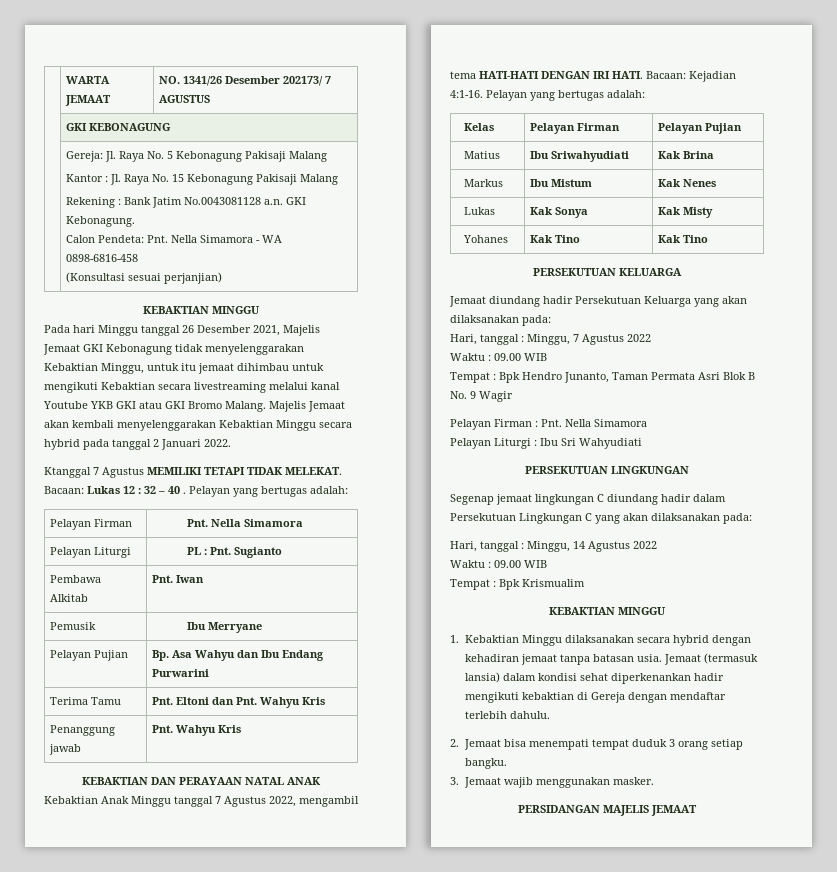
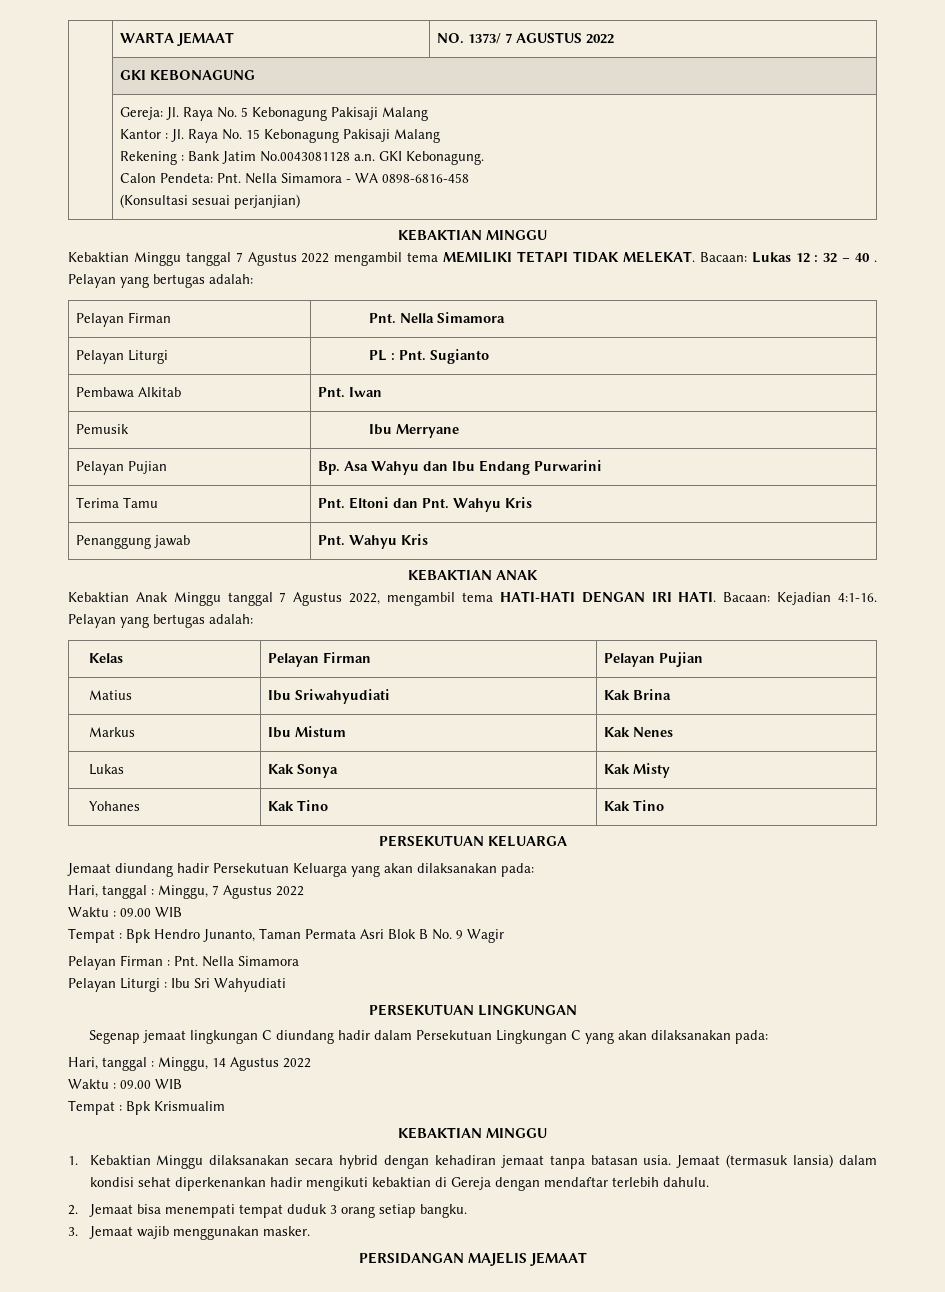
- | WARTA JEMAAT | NO. 1341/26 Desember 202173/ 7 AGUSTUS
+ | WARTA JEMAAT | NO. 1373/ 7 AGUSTUS 2022
- Pada hari Minggu tanggal 26 Desember 2021, Majelis Jemaat GKI Kebonagung tidak menyelenggarakan Kebaktian Minggu, untuk itu jemaat dihimbau untuk mengikuti Kebaktian secara livestreaming melalui kanal Youtube YKB GKI atau GKI Bromo Malang. Majelis Jemaat akan kembali menyelenggarakan Kebaktian Minggu secara hybrid pada tanggal 2 Januari 2022.
- Ktanggal 7 Agustus MEMILIKI TETAPI TIDAK MELEKAT.
+ Kebaktian Minggu tanggal 7 Agustus 2022 mengambil tema MEMILIKI TETAPI TIDAK MELEKAT.
- KEBAKTIAN DAN PERAYAAN NATAL ANAK
+ KEBAKTIAN ANAK

